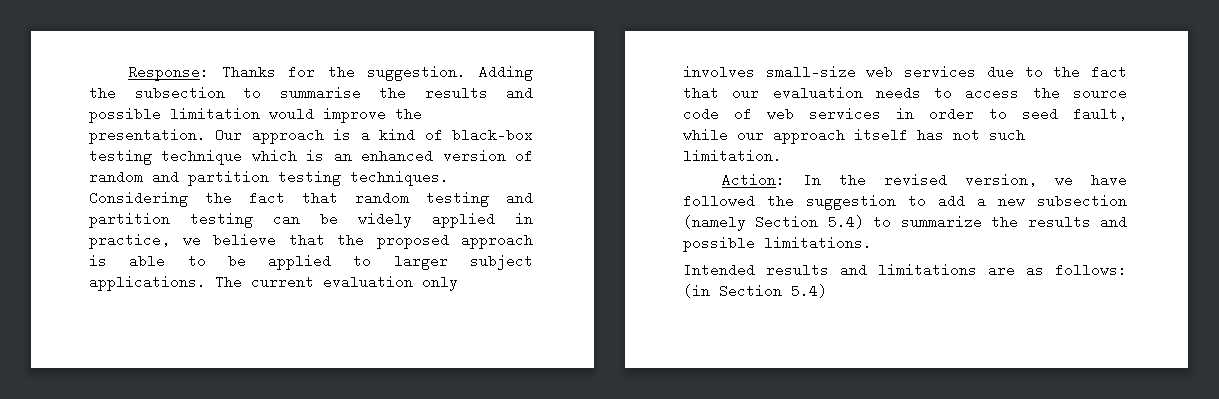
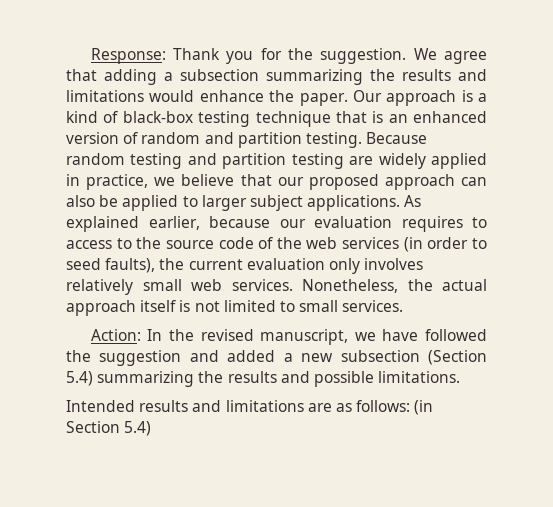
- Response: Thanks for the suggestion.
+ Response: Thank you for the suggestion.
- Adding the subsection to summarise the results and possible limitation would improve the presentation.
+ We agree that adding a subsection summarizing the results and limitations would enhance the paper.
- Our approach is a kind of black-box testing technique which is an enhanced version of random and partition testing techniques. Considering the fact that random testing and partition testing can be widely applied in practice, we believe that the proposed approach is able to be applied to larger subject applications.
+ Our approach is a kind of black-box testing technique that is an enhanced version of random and partition testing. Because random testing and partition testing are widely applied in practice, we believe that our proposed approach can also be applied to larger subject applications.
- The current evaluation only involves small-size web services due to the fact that our evaluation needs to access the source code of web services in order to seed fault, while our approach itself has not such limitation.
+ As explained earlier, because our evaluation requires to access to the source code of the web services (in order to seed faults), the current evaluation only involves relatively small web services. Nonetheless, the actual approach itself is not limited to small services.
- Action: In the revised version, we have followed the suggestion to add a new subsection (namely Section 5.4) to summarize the results and possible limitations.
+ Action: In the revised manuscript, we have followed the suggestion and added a new subsection (Section 5.4) summarizing the results and possible limitations.

